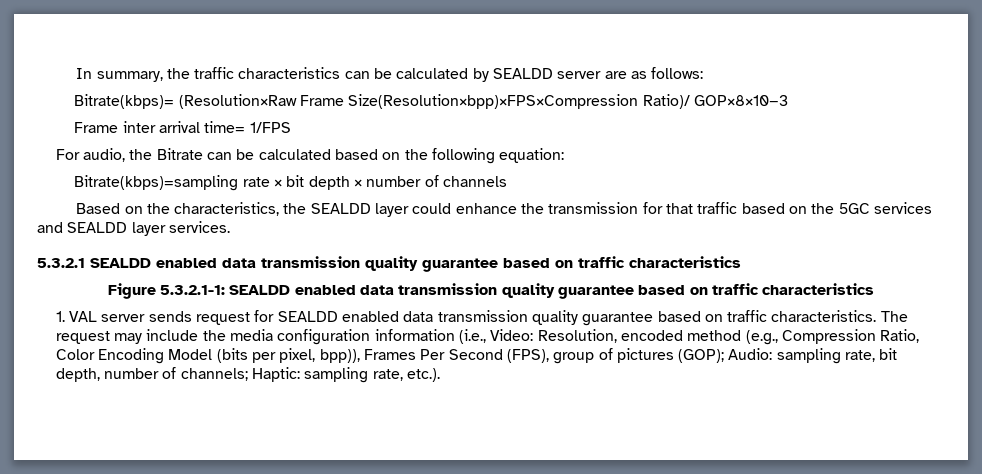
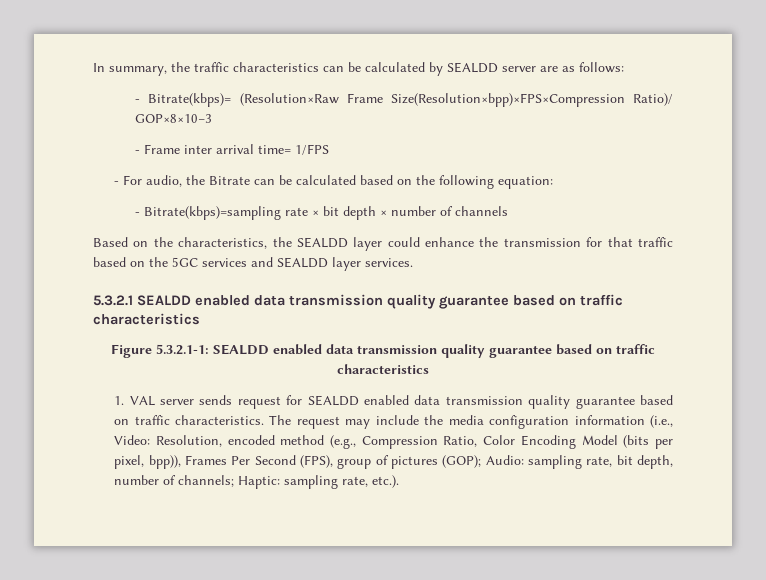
- Bitrate(kbps)= (Resolution×Raw Frame Size(Resolution×bpp)×FPS×Compression Ratio)/ GOP×8×10−3
+ - Bitrate(kbps)= (Resolution×Raw Frame Size(Resolution×bpp)×FPS×Compression Ratio)/ GOP×8×10−3
- Frame inter arrival time= 1/FPS
+ - Frame inter arrival time= 1/FPS
- For audio, the Bitrate can be calculated based on the following equation:
+ - For audio, the Bitrate can be calculated based on the following equation:
- Bitrate(kbps)=sampling rate × bit depth × number of channels
+ - Bitrate(kbps)=sampling rate × bit depth × number of channels

